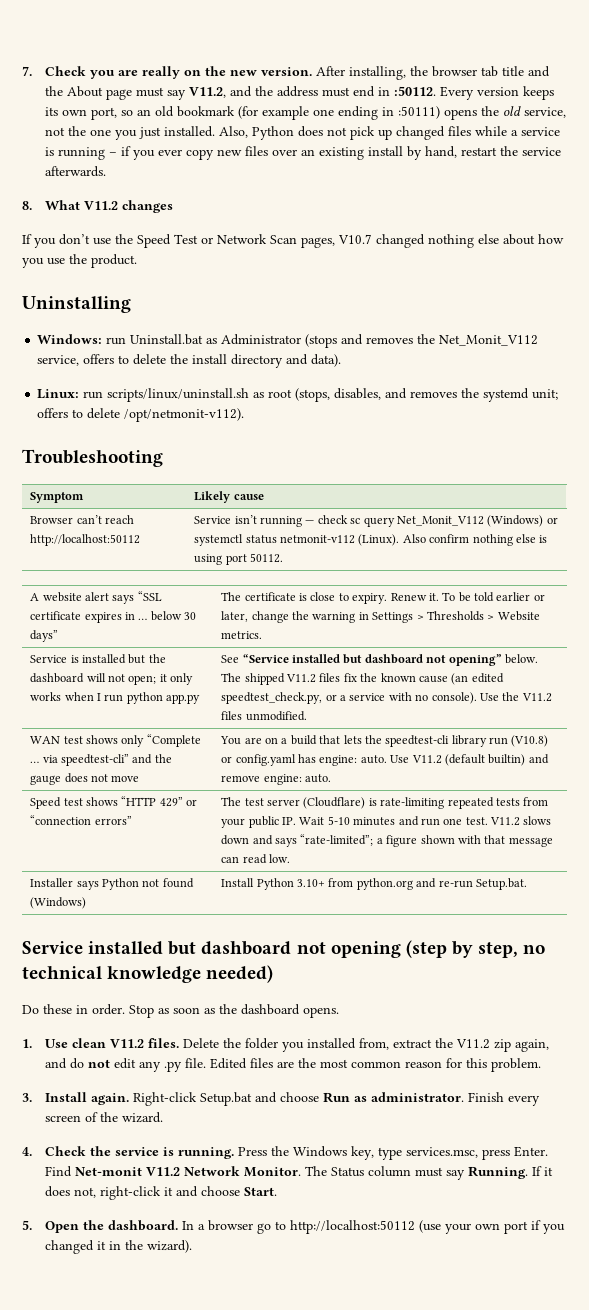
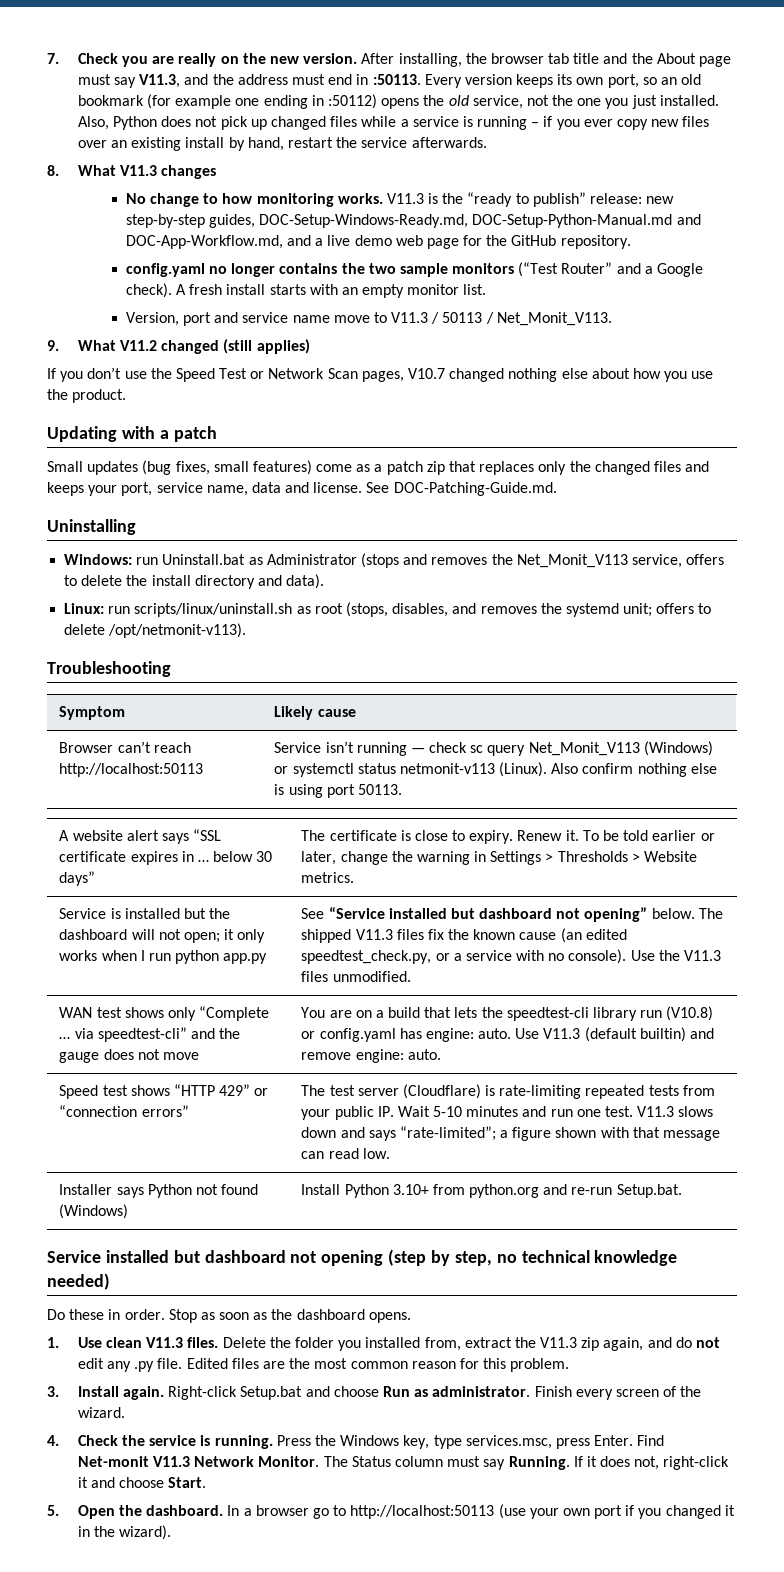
- After installing, the browser tab title and the About page must say V11.2, and the address must end in :50112.
+ After installing, the browser tab title and the About page must say V11.3, and the address must end in :50113.
- Every version keeps its own port, so an old bookmark (for example one ending in :50111) opens the old service, not the one you just installed.
+ Every version keeps its own port, so an old bookmark (for example one ending in :50112) opens the old service, not the one you just installed.
- 8. What V11.2 changes
+ 8. What V11.3 changes
+ No change to how monitoring works. V11.3 is the “ready to publish” release: new step-by-step guides, DOC-Setup-Windows-Ready.md, DOC-Setup-Python-Manual.md and DOC-App-Workflow.md, and a live demo web page for the GitHub repository.
+ config.yaml no longer contains the two sample monitors (“Test Router” and a Google check). A fresh install starts with an empty monitor list.
+ Version, port and service name move to V11.3 / 50113 / Net_Monit_V113.
+ 9. What V11.2 changed (still applies)
+ Updating with a patch
+ Small updates (bug fixes, small features) come as a patch zip that replaces only the changed files and keeps your port, service name, data and license. See DOC-Patching-Guide.md.
- Windows: run Uninstall.bat as Administrator (stops and removes the Net_Monit_V112 service, offers to delete the install directory and data).
+ Windows: run Uninstall.bat as Administrator (stops and removes the Net_Monit_V113 service, offers to delete the install directory and data).
- Linux: run scripts/linux/uninstall.sh as root (stops, disables, and removes the systemd unit; offers to delete /opt/netmonit-v112).
+ Linux: run scripts/linux/uninstall.sh as root (stops, disables, and removes the systemd unit; offers to delete /opt/netmonit-v113).
- Browser can’t reach http://localhost:50112 | Service isn’t running — check sc query Net_Monit_V112 (Windows) or systemctl status netmonit-v112 (Linux). Also confirm nothing else is using port 50112.
+ Browser can’t reach http://localhost:50113 | Service isn’t running — check sc query Net_Monit_V113 (Windows) or systemctl status netmonit-v113 (Linux). Also confirm nothing else is using port 50113.
- The shipped V11.2 files fix the known cause (an edited speedtest_check.py, or a service with no console).
+ The shipped V11.3 files fix the known cause (an edited speedtest_check.py, or a service with no console).
- Use the V11.2 files unmodified.
+ Use the V11.3 files unmodified.
- WAN test shows only “Complete … via speedtest-cli” and the gauge does not move | You are on a build that lets the speedtest-cli library run (V10.8) or config.yaml has engine: auto. Use V11.2 (default builtin) and remove engine: auto.
+ WAN test shows only “Complete … via speedtest-cli” and the gauge does not move | You are on a build that lets the speedtest-cli library run (V10.8) or config.yaml has engine: auto. Use V11.3 (default builtin) and remove engine: auto.
- V11.2 slows down and says “rate-limited”; a figure shown with that message can read low.
+ V11.3 slows down and says “rate-limited”; a figure shown with that message can read low.
- 1. Use clean V11.2 files.
+ 1. Use clean V11.3 files.
- Delete the folder you installed from, extract the V11.2 zip again, and do not edit any .py file.
+ Delete the folder you installed from, extract the V11.3 zip again, and do not edit any .py file.
- Find Net-monit V11.2 Network Monitor.
+ Find Net-monit V11.3 Network Monitor.
- In a browser go to http://localhost:50112 (use your own port if you changed it in the wizard).
+ In a browser go to http://localhost:50113 (use your own port if you changed it in the wizard).

